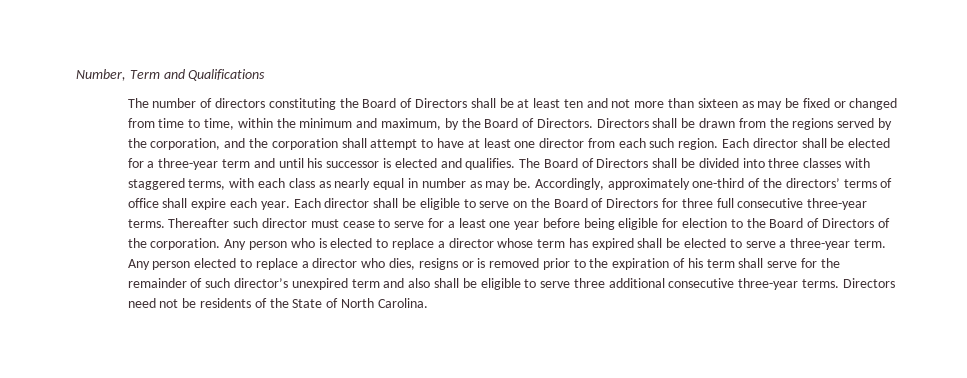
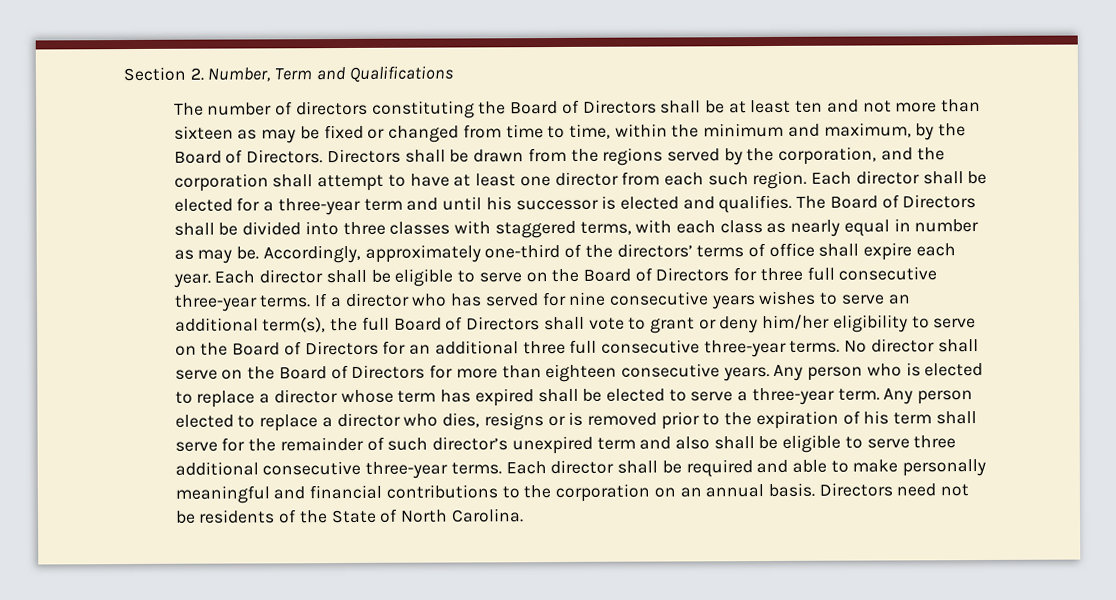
- Number, Term and Qualifications
+ Section 2. Number, Term and Qualifications
- Thereafter such director must cease to serve for a least one year before being eligible for election to the Board of Directors of the corporation.
+ If a director who has served for nine consecutive years wishes to serve an additional term(s), the full Board of Directors shall vote to grant or deny him/her eligibility to serve on the Board of Directors for an additional three full consecutive three-year terms. No director shall serve on the Board of Directors for more than eighteen consecutive years.
+ Each director shall be required and able to make personally meaningful and financial contributions to the corporation on an annual basis.

